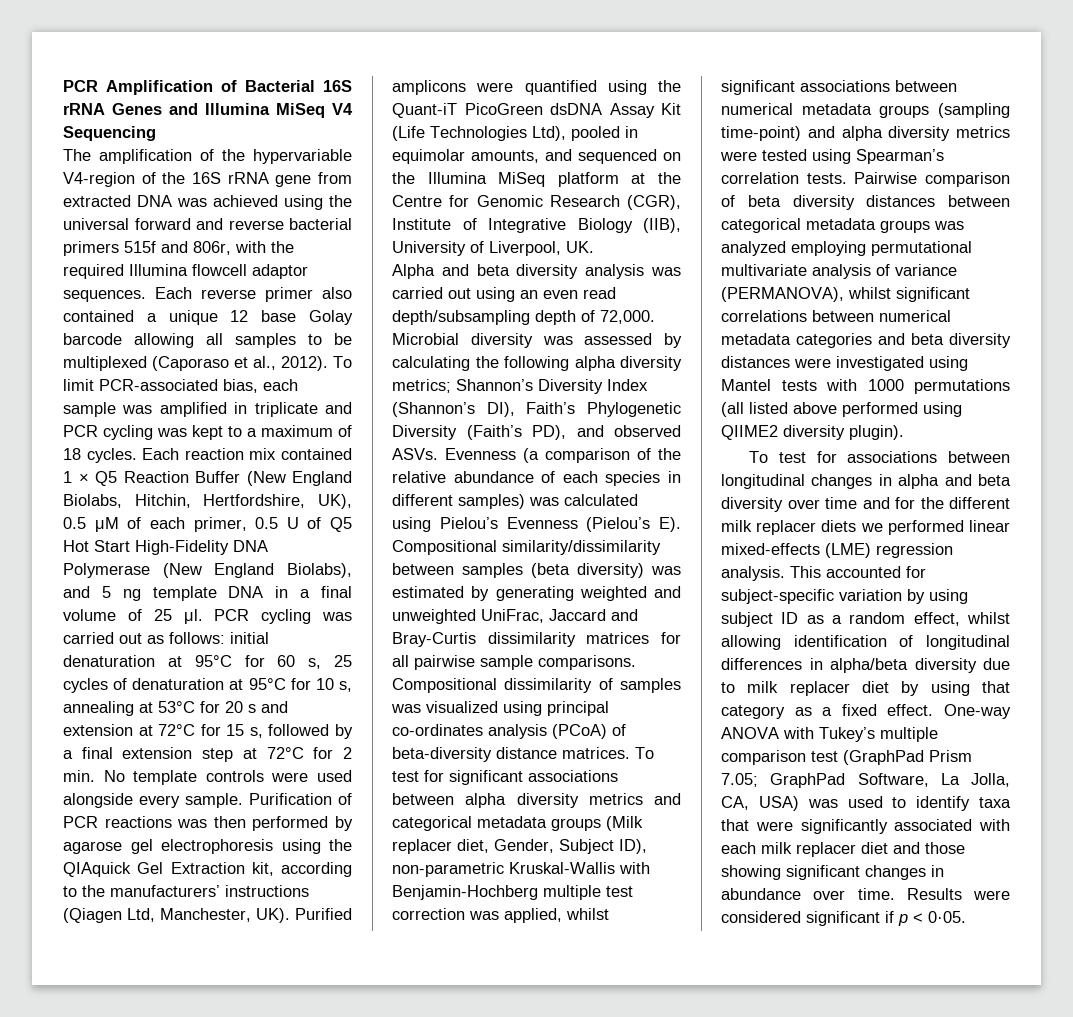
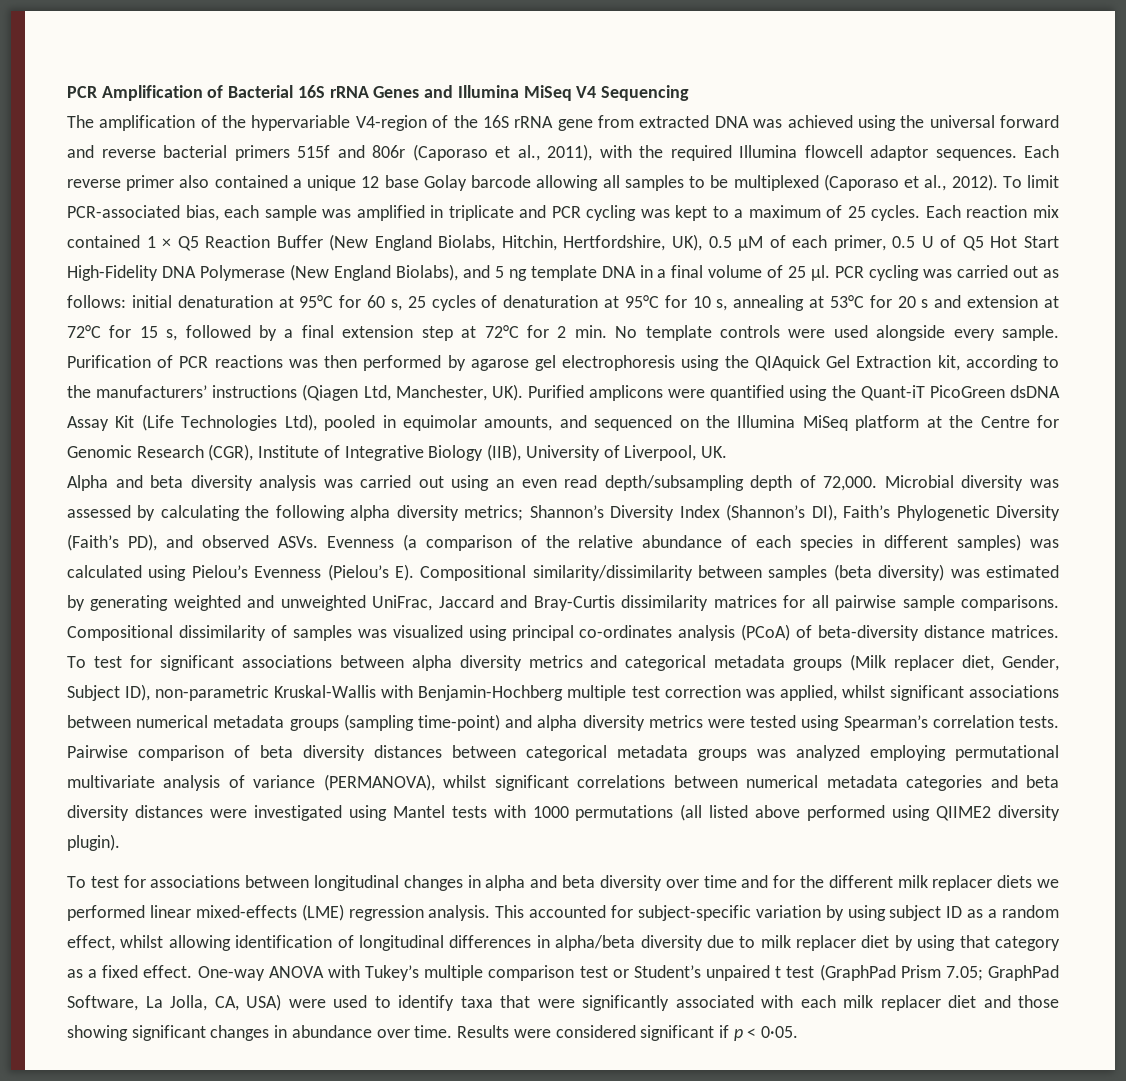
- The amplification of the hypervariable V4-region of the 16S rRNA gene from extracted DNA was achieved using the universal forward and reverse bacterial primers 515f and 806r, with the required Illumina flowcell adaptor sequences.
+ The amplification of the hypervariable V4-region of the 16S rRNA gene from extracted DNA was achieved using the universal forward and reverse bacterial primers 515f and 806r (Caporaso et al., 2011), with the required Illumina flowcell adaptor sequences.
- To limit PCR-associated bias, each sample was amplified in triplicate and PCR cycling was kept to a maximum of 18 cycles.
+ To limit PCR-associated bias, each sample was amplified in triplicate and PCR cycling was kept to a maximum of 25 cycles.
- One-way ANOVA with Tukey’s multiple comparison test (GraphPad Prism 7.05; GraphPad Software, La Jolla, CA, USA) was used to identify taxa that were significantly associated with each milk replacer diet and those showing significant changes in abundance over time.
+ One-way ANOVA with Tukey’s multiple comparison test or Student’s unpaired t test (GraphPad Prism 7.05; GraphPad Software, La Jolla, CA, USA) were used to identify taxa that were significantly associated with each milk replacer diet and those showing significant changes in abundance over time.

